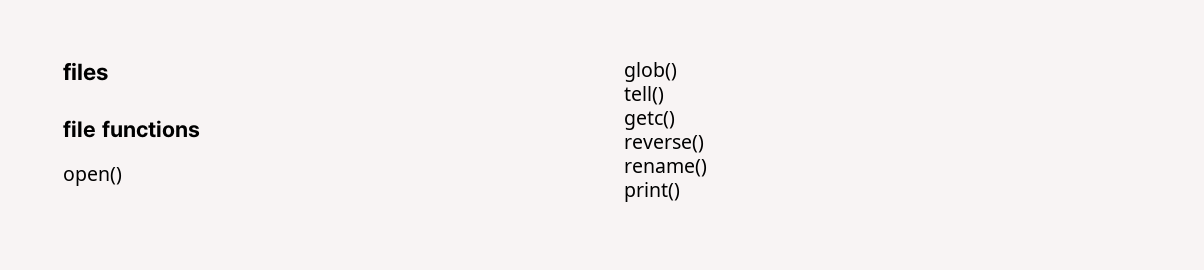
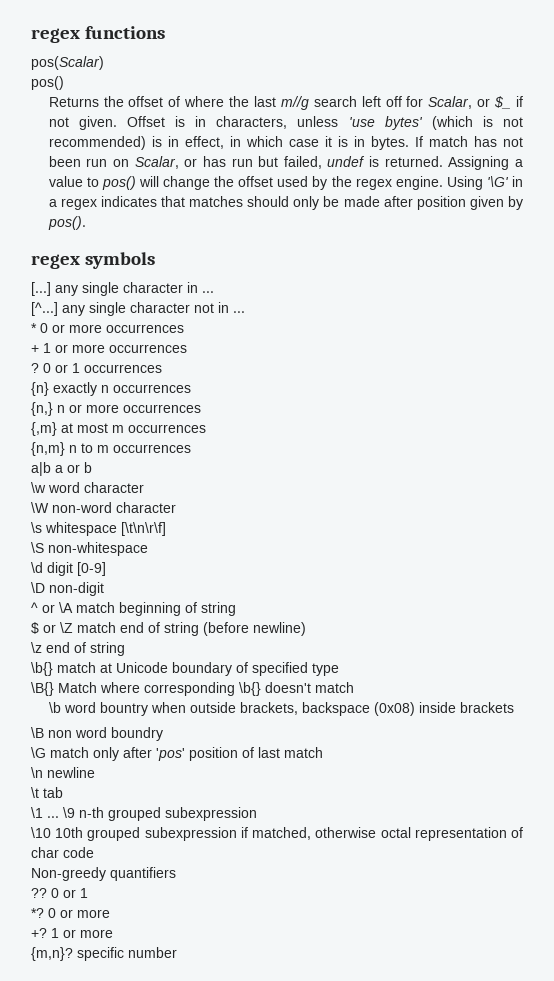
- files
- file functions
+ regex functions
- open()
- glob()
- tell()
- getc()
- reverse()
- rename()
- print()
+ pos(Scalar)
+ pos()
+ Returns the offset of where the last m//g search left off for Scalar, or $_ if not given. Offset is in characters, unless 'use bytes' (which is not recommended) is in effect, in which case it is in bytes. If match has not been run on Scalar, or has run but failed, undef is returned. Assigning a value to pos() will change the offset used by the regex engine. Using '\G' in a regex indicates that matches should only be made after position given by pos().
+ regex symbols
+ [...] any single character in ...
+ [^...] any single character not in ...
+ * 0 or more occurrences
+ + 1 or more occurrences
+ ? 0 or 1 occurrences
+ {n} exactly n occurrences
+ {n,} n or more occurrences
+ {,m} at most m occurrences
+ {n,m} n to m occurrences
+ a|b a or b
+ \w word character
+ \W non-word character
+ \s whitespace [\t\n\r\f]
+ \S non-whitespace
+ \d digit [0-9]
+ \D non-digit
+ ^ or \A match beginning of string
+ $ or \Z match end of string (before newline)
+ \z end of string
+ \b{} match at Unicode boundary of specified type
+ \B{} Match where corresponding \b{} doesn't match
+ \b word bountry when outside brackets, backspace (0x08) inside brackets
+ \B non word boundry
+ \G match only after 'pos' position of last match
+ \n newline
+ \t tab
+ \1 ... \9 n-th grouped subexpression
+ \10 10th grouped subexpression if matched, otherwise octal representation of char code
+ Non-greedy quantifiers
+ ?? 0 or 1
+ *? 0 or more
+ +? 1 or more
+ {m,n}? specific number

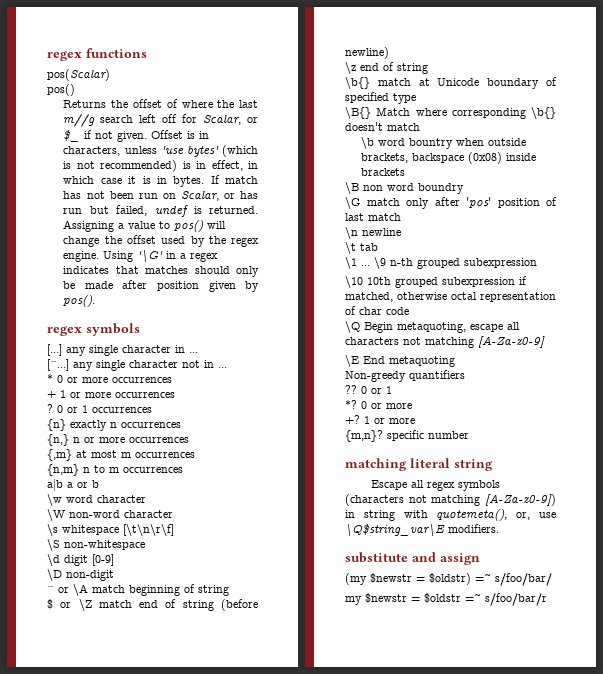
+ \Q Begin metaquoting, escape all characters not matching [A-Za-z0-9]
+ \E End metaquoting
+ matching literal string
+ Escape all regex symbols (characters not matching [A-Za-z0-9]) in string with quotemeta(), or, use \Q$string_var\E modifiers.
+ substitute and assign
+ (my $newstr = $oldstr) =~ s/foo/bar/
+ my $newstr = $oldstr =~ s/foo/bar/r

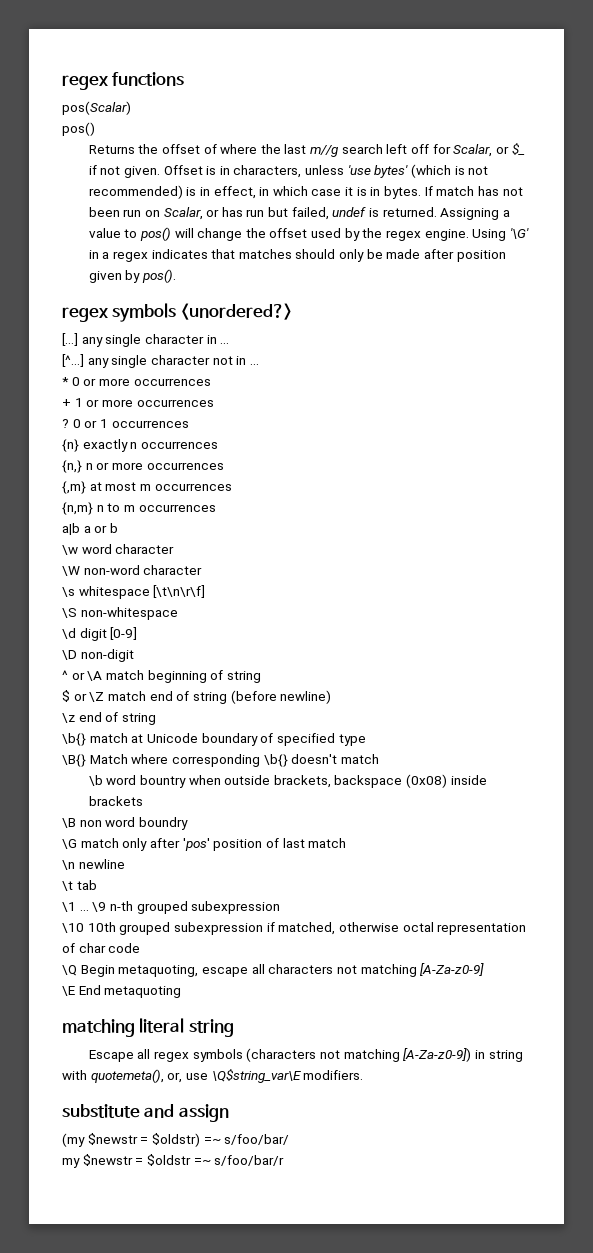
  Using '\G' in a regex indicates that matches should only be made after position given by pos().
- regex symbols
+ regex symbols <unordered?>
- Non-greedy quantifiers
- ?? 0 or 1
- *? 0 or more
- +? 1 or more
- {m,n}? specific number

